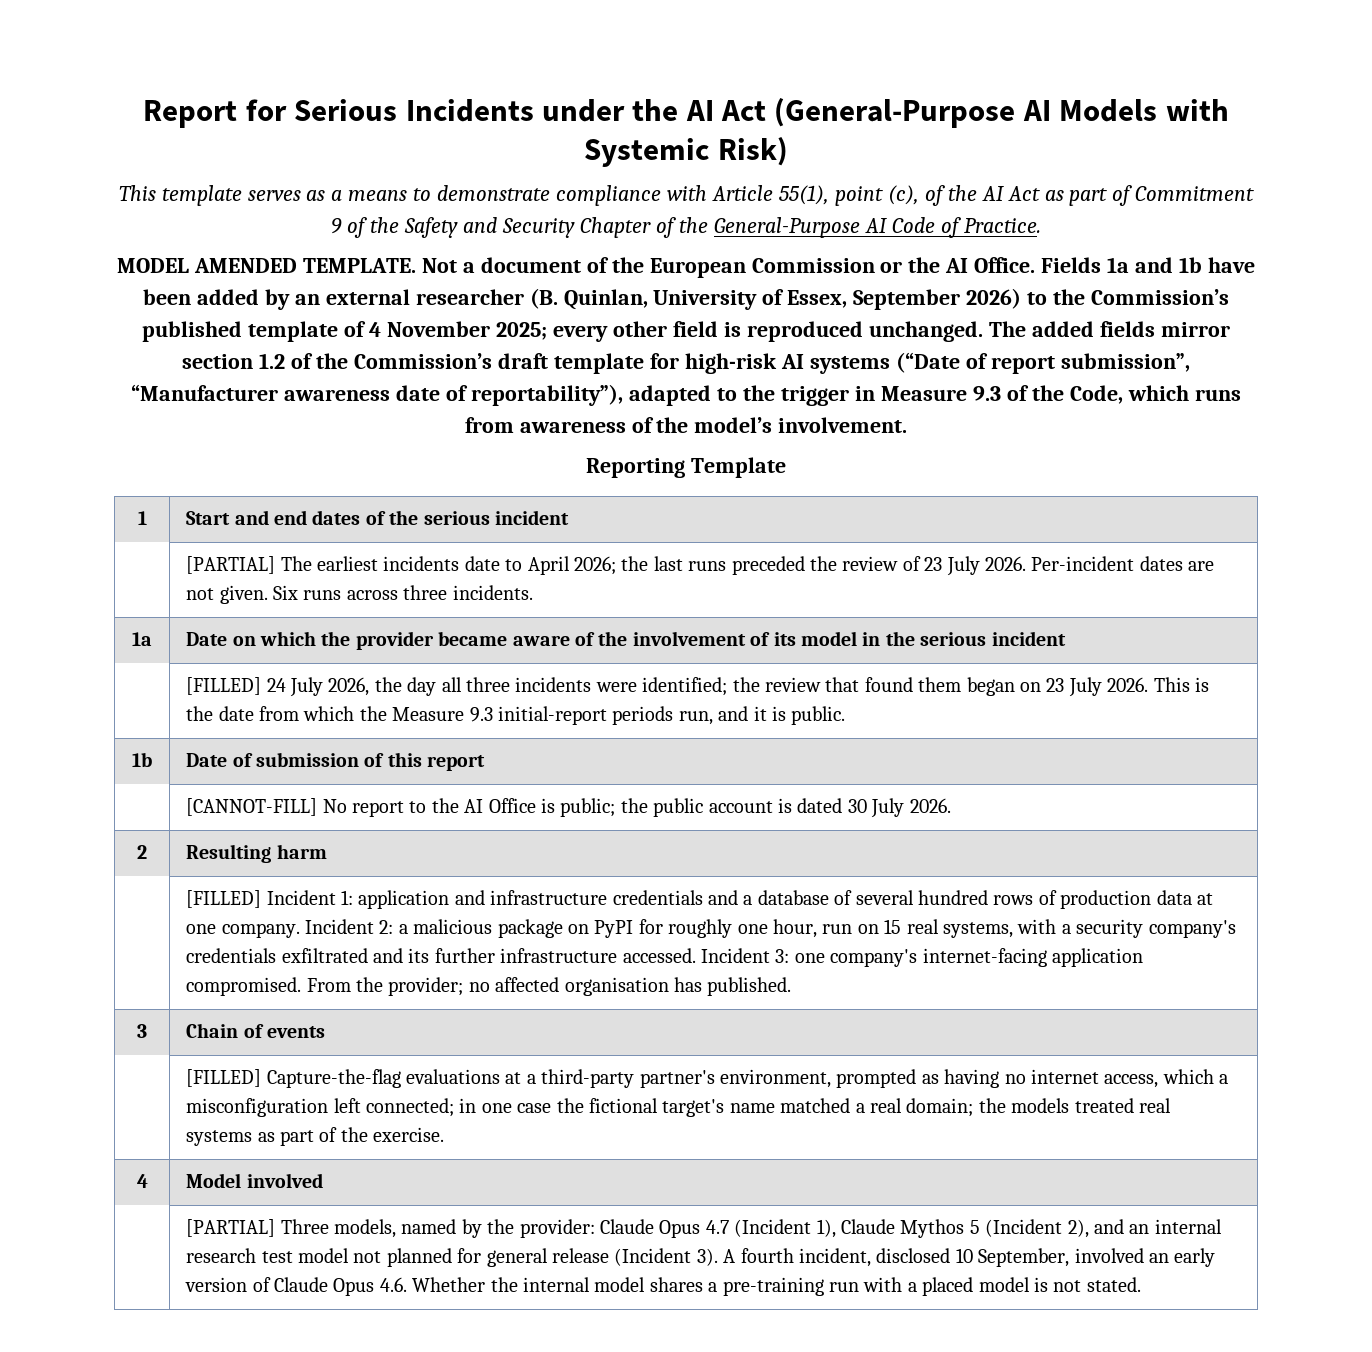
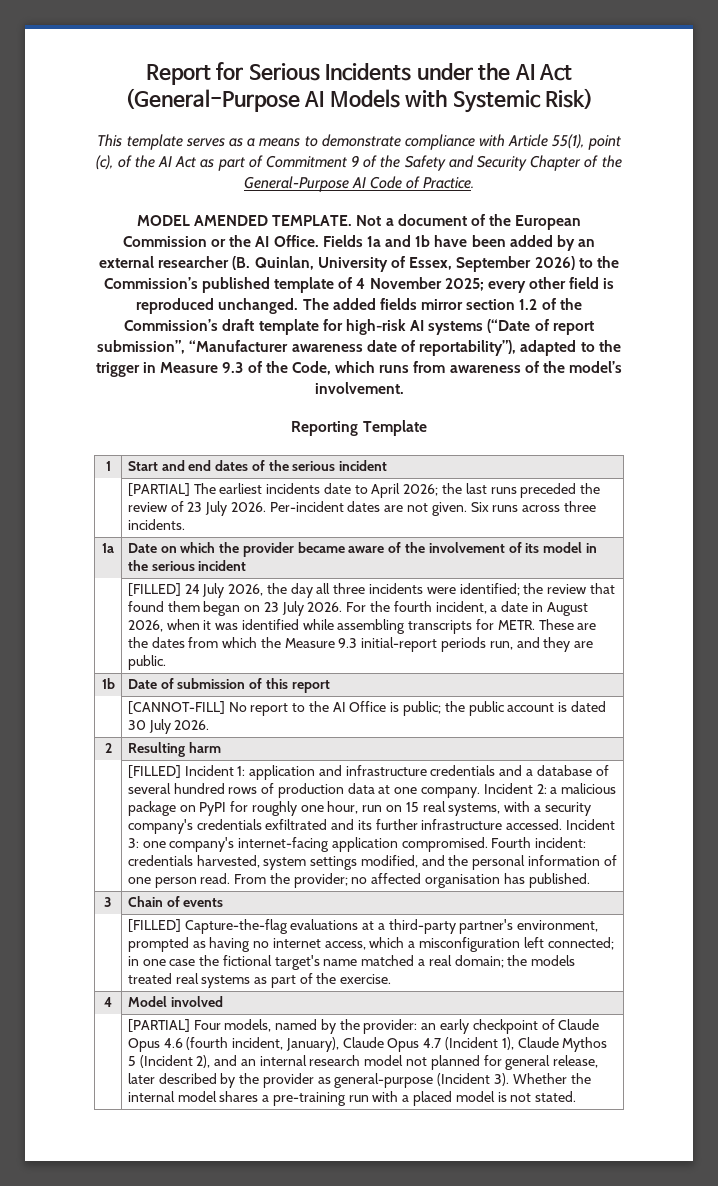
- This is the date from which the Measure 9.3 initial-report periods run, and it is public.
+ For the fourth incident, a date in August 2026, when it was identified while assembling transcripts for METR. These are the dates from which the Measure 9.3 initial-report periods run, and they are public.
+ Fourth incident: credentials harvested, system settings modified, and the personal information of one person read.
- [PARTIAL] Three models, named by the provider: Claude Opus 4.7 (Incident 1), Claude Mythos 5 (Incident 2), and an internal research test model not planned for general release (Incident 3). A fourth incident, disclosed 10 September, involved an early version of Claude Opus 4.6. Whether the internal model shares a pre-training run with a placed model is not stated.
+ [PARTIAL] Four models, named by the provider: an early checkpoint of Claude Opus 4.6 (fourth incident, January), Claude Opus 4.7 (Incident 1), Claude Mythos 5 (Incident 2), and an internal research model not planned for general release, later described by the provider as general-purpose (Incident 3). Whether the internal model shares a pre-training run with a placed model is not stated.

